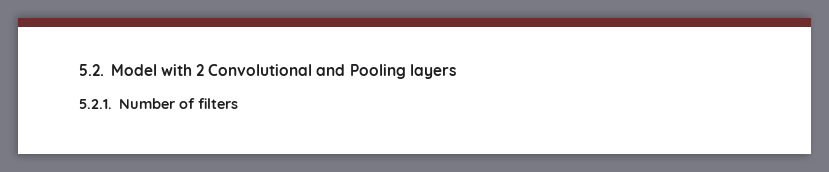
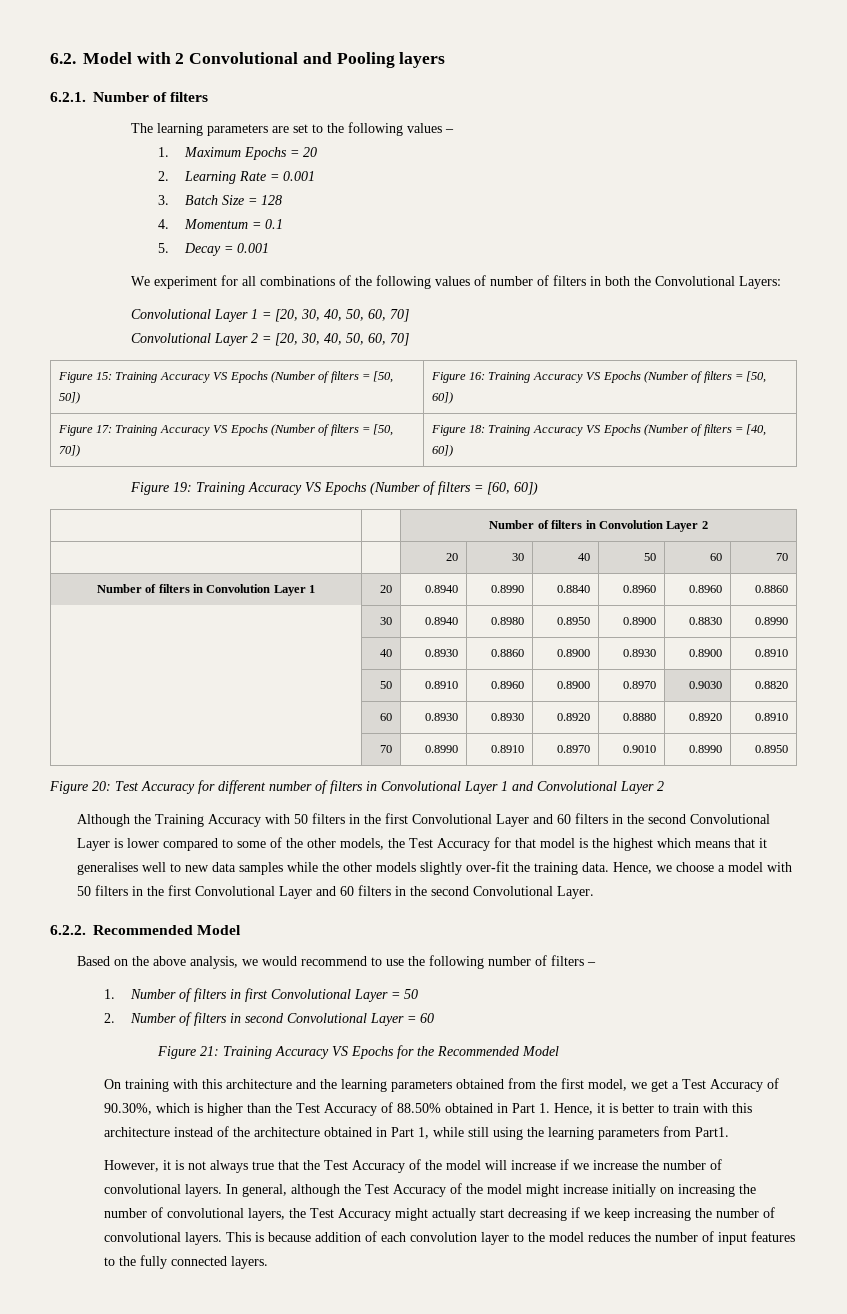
- 5.2. Model with 2 Convolutional and Pooling layers
+ 6.2. Model with 2 Convolutional and Pooling layers
- 5.2.1. Number of filters
+ 6.2.1. Number of filters
+ The learning parameters are set to the following values –
+ 1. Maximum Epochs = 20
+ 2. Learning Rate = 0.001
+ 3. Batch Size = 128
+ 4. Momentum = 0.1
+ 5. Decay = 0.001
+ We experiment for all combinations of the following values of number of filters in both the Convolutional Layers:
+ Convolutional Layer 1 = [20, 30, 40, 50, 60, 70]
+ Convolutional Layer 2 = [20, 30, 40, 50, 60, 70]
+ Figure 15: Training Accuracy VS Epochs (Number of filters = [50, 50]) | Figure 16: Training Accuracy VS Epochs (Number of filters = [50, 60])
+ Figure 17: Training Accuracy VS Epochs (Number of filters = [50, 70]) | Figure 18: Training Accuracy VS Epochs (Number of filters = [40, 60])
+ Figure 19: Training Accuracy VS Epochs (Number of filters = [60, 60])
+ | | Number of filters in Convolution Layer 2
+ | | 20 | 30 | 40 | 50 | 60 | 70
+ Number of filters in Convolution Layer 1 | 20 | 0.8940 | 0.8990 | 0.8840 | 0.8960 | 0.8960 | 0.8860
+ | 30 | 0.8940 | 0.8980 | 0.8950 | 0.8900 | 0.8830 | 0.8990
+ | 40 | 0.8930 | 0.8860 | 0.8900 | 0.8930 | 0.8900 | 0.8910
+ | 50 | 0.8910 | 0.8960 | 0.8900 | 0.8970 | 0.9030 | 0.8820
+ | 60 | 0.8930 | 0.8930 | 0.8920 | 0.8880 | 0.8920 | 0.8910
+ | 70 | 0.8990 | 0.8910 | 0.8970 | 0.9010 | 0.8990 | 0.8950
+ Figure 20: Test Accuracy for different number of filters in Convolutional Layer 1 and Convolutional Layer 2
+ Although the Training Accuracy with 50 filters in the first Convolutional Layer and 60 filters in the second Convolutional Layer is lower compared to some of the other models, the Test Accuracy for that model is the highest which means that it generalises well to new data samples while the other models slightly over-fit the training data. Hence, we choose a model with 50 filters in the first Convolutional Layer and 60 filters in the second Convolutional Layer.
+ 6.2.2. Recommended Model
+ Based on the above analysis, we would recommend to use the following number of filters –
+ 1. Number of filters in first Convolutional Layer = 50
+ 2. Number of filters in second Convolutional Layer = 60
+ Figure 21: Training Accuracy VS Epochs for the Recommended Model
+ On training with this architecture and the learning parameters obtained from the first model, we get a Test Accuracy of 90.30%, which is higher than the Test Accuracy of 88.50% obtained in Part 1. Hence, it is better to train with this architecture instead of the architecture obtained in Part 1, while still using the learning parameters from Part1.
+ However, it is not always true that the Test Accuracy of the model will increase if we increase the number of convolutional layers. In general, although the Test Accuracy of the model might increase initially on increasing the number of convolutional layers, the Test Accuracy might actually start decreasing if we keep increasing the number of convolutional layers. This is because addition of each convolution layer to the model reduces the number of input features to the fully connected layers.

